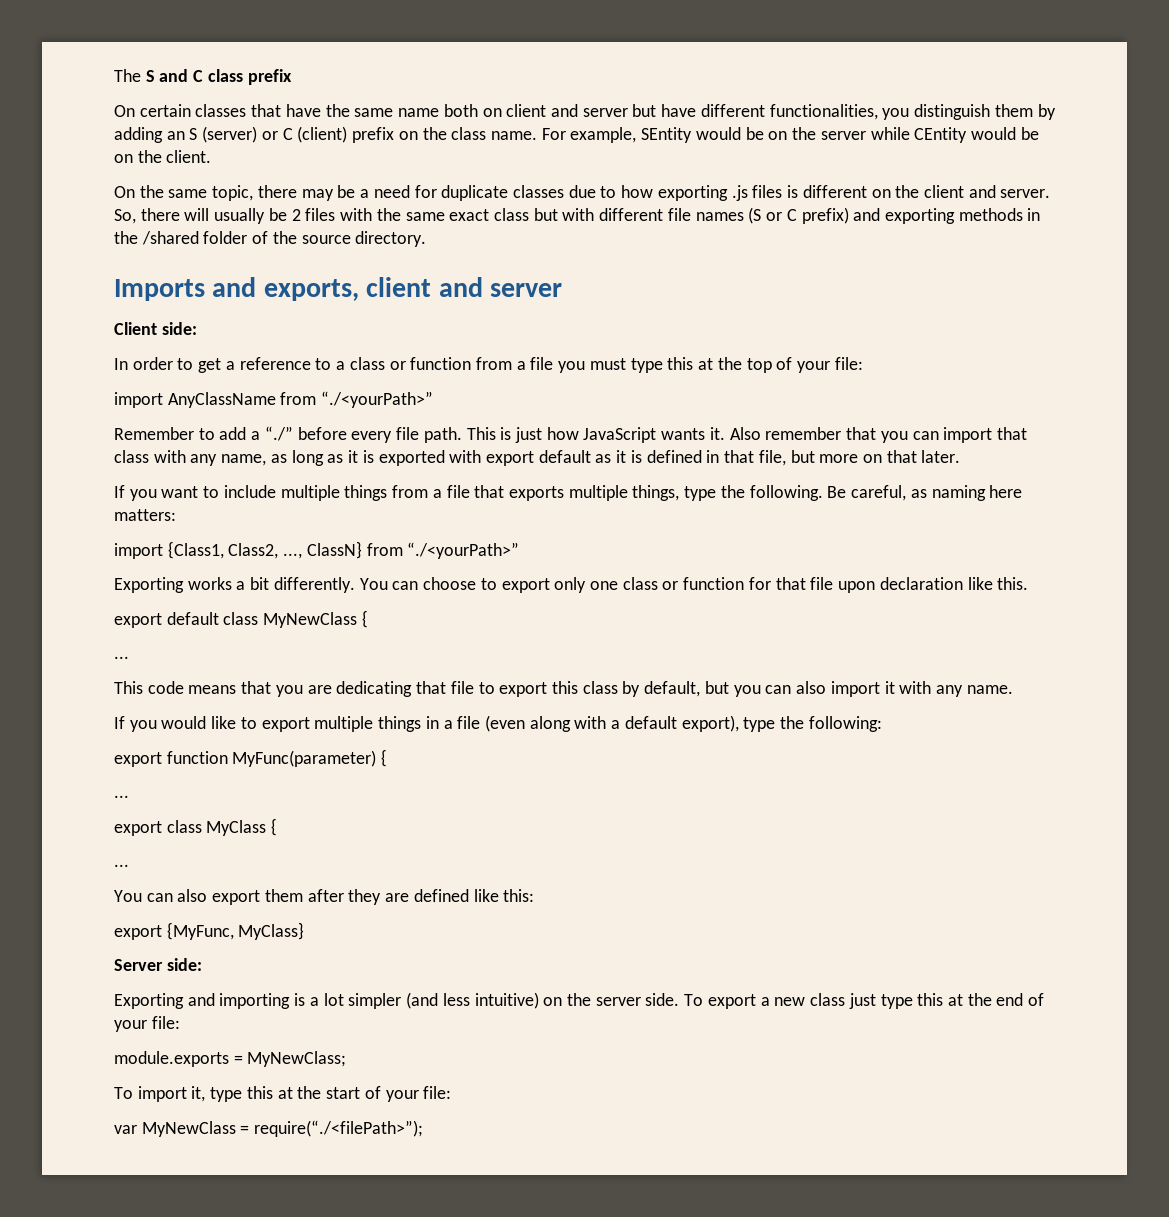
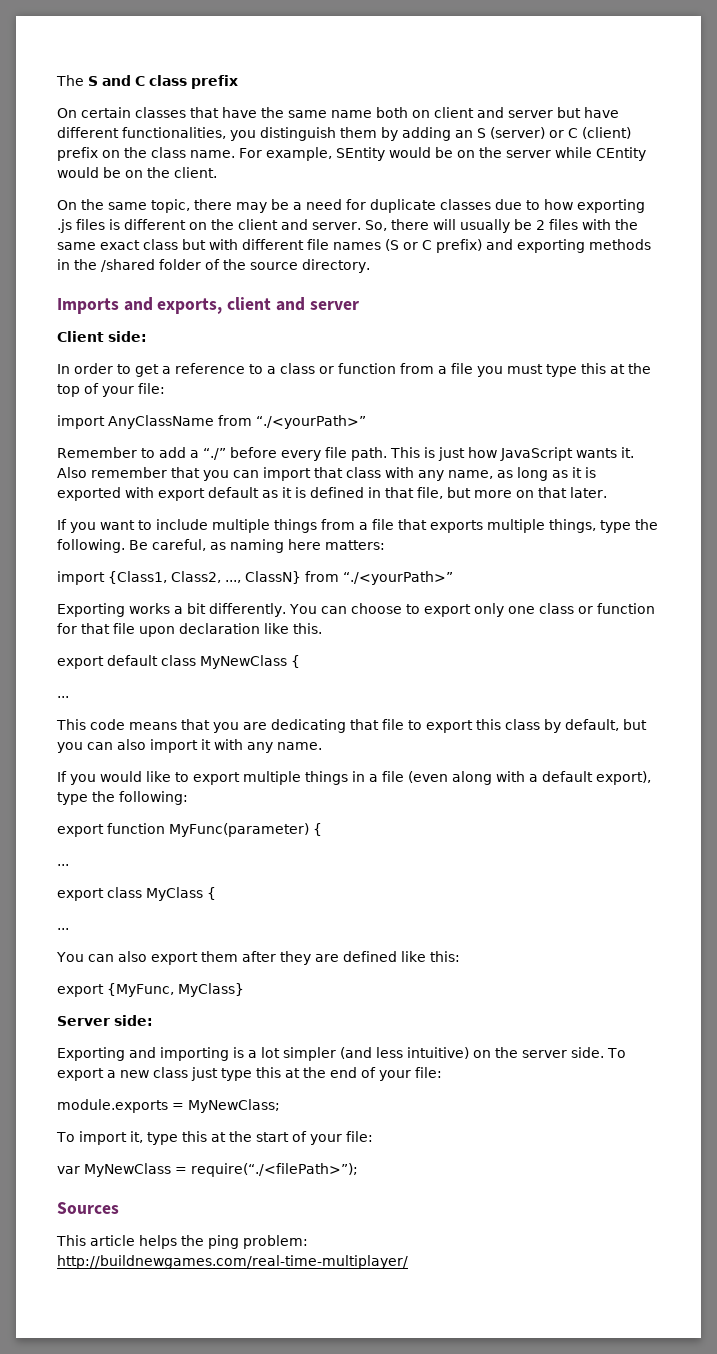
+ Sources
+ This article helps the ping problem: http://buildnewgames.com/real-time-multiplayer/

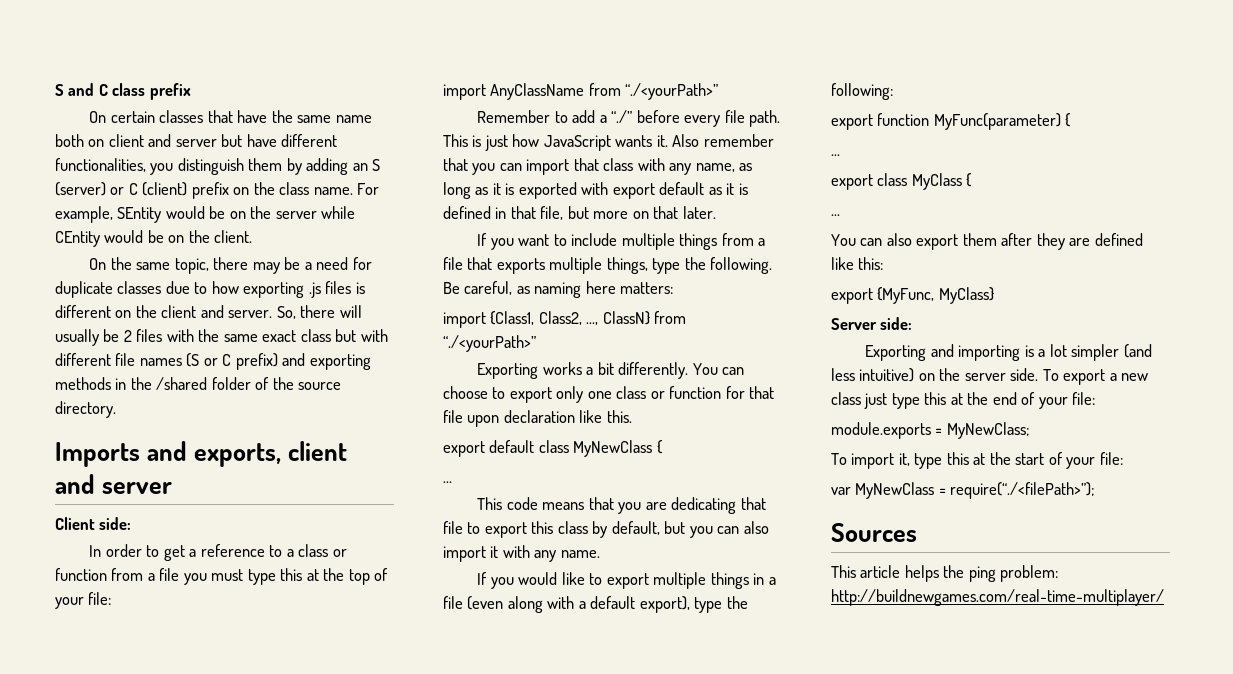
- The S and C class prefix
+ S and C class prefix

